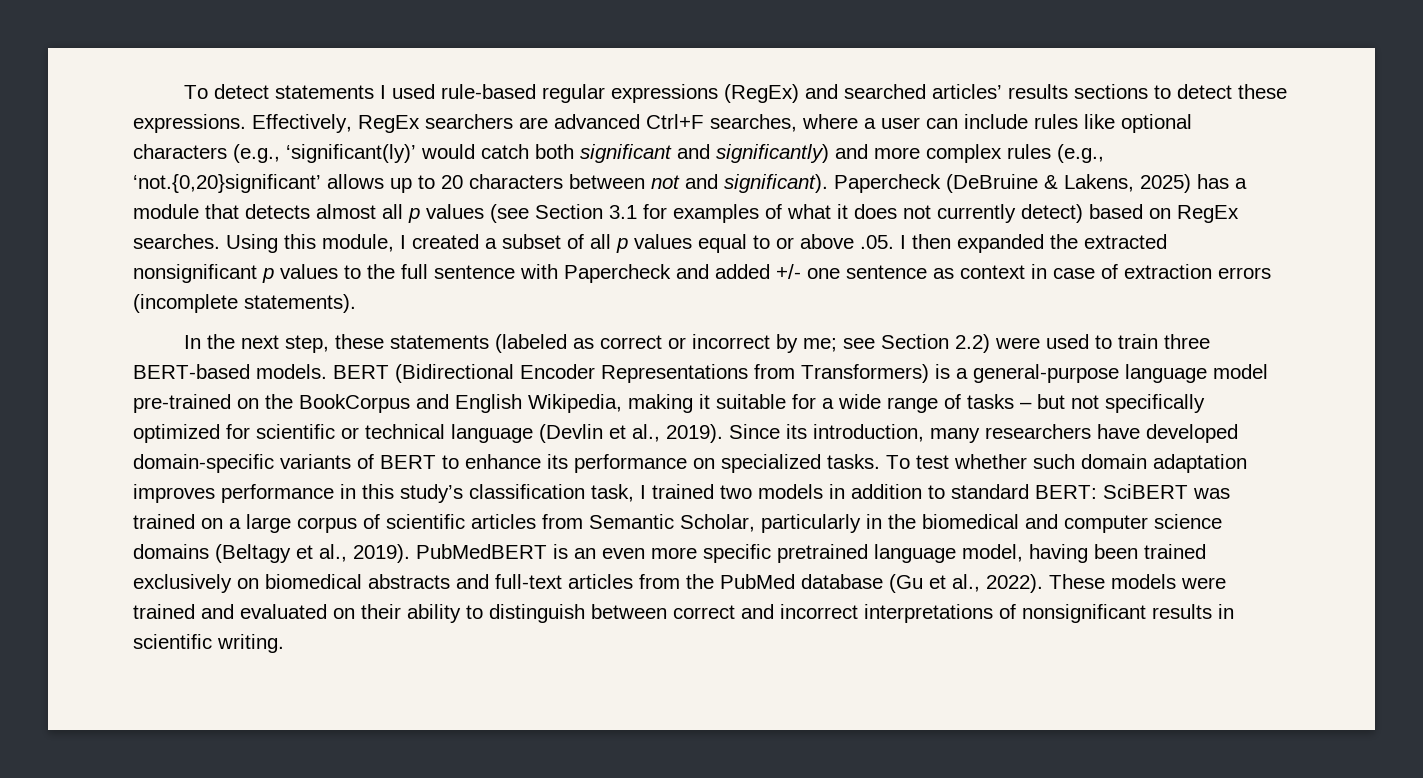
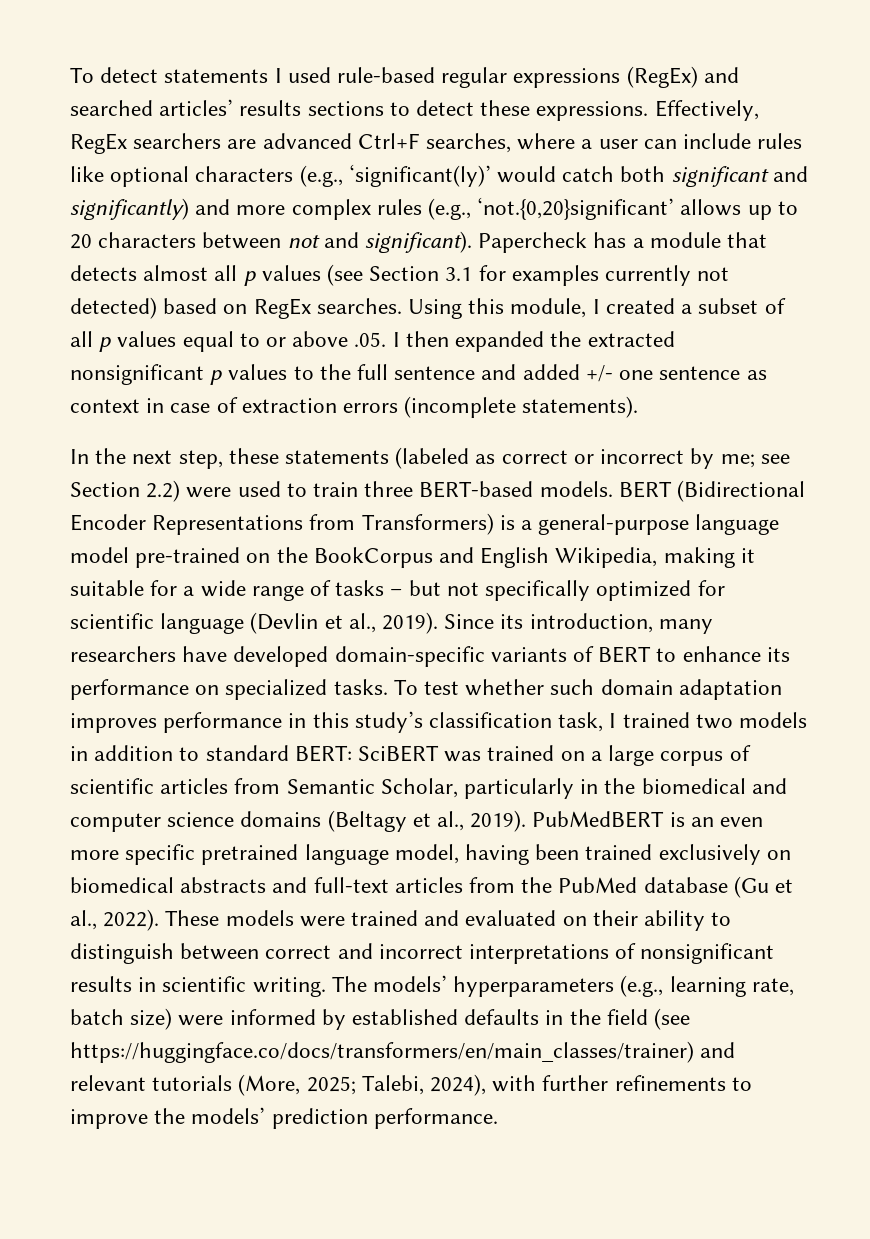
- Papercheck (DeBruine & Lakens, 2025) has a module that detects almost all p values (see Section 3.1 for examples of what it does not currently detect) based on RegEx searches.
+ Papercheck has a module that detects almost all p values (see Section 3.1 for examples currently not detected) based on RegEx searches.
- Using this module, I created a subset of all p values equal to or above .05. I then expanded the extracted nonsignificant p values to the full sentence with Papercheck and added +/- one sentence as context in case of extraction errors (incomplete statements).
+ Using this module, I created a subset of all p values equal to or above .05. I then expanded the extracted nonsignificant p values to the full sentence and added +/- one sentence as context in case of extraction errors (incomplete statements).
- BERT (Bidirectional Encoder Representations from Transformers) is a general-purpose language model pre-trained on the BookCorpus and English Wikipedia, making it suitable for a wide range of tasks – but not specifically optimized for scientific or technical language (Devlin et al., 2019).
+ BERT (Bidirectional Encoder Representations from Transformers) is a general-purpose language model pre-trained on the BookCorpus and English Wikipedia, making it suitable for a wide range of tasks – but not specifically optimized for scientific language (Devlin et al., 2019).
+ The models’ hyperparameters (e.g., learning rate, batch size) were informed by established defaults in the field (see https://huggingface.co/docs/transformers/en/main_classes/trainer) and relevant tutorials (More, 2025; Talebi, 2024), with further refinements to improve the models’ prediction performance.

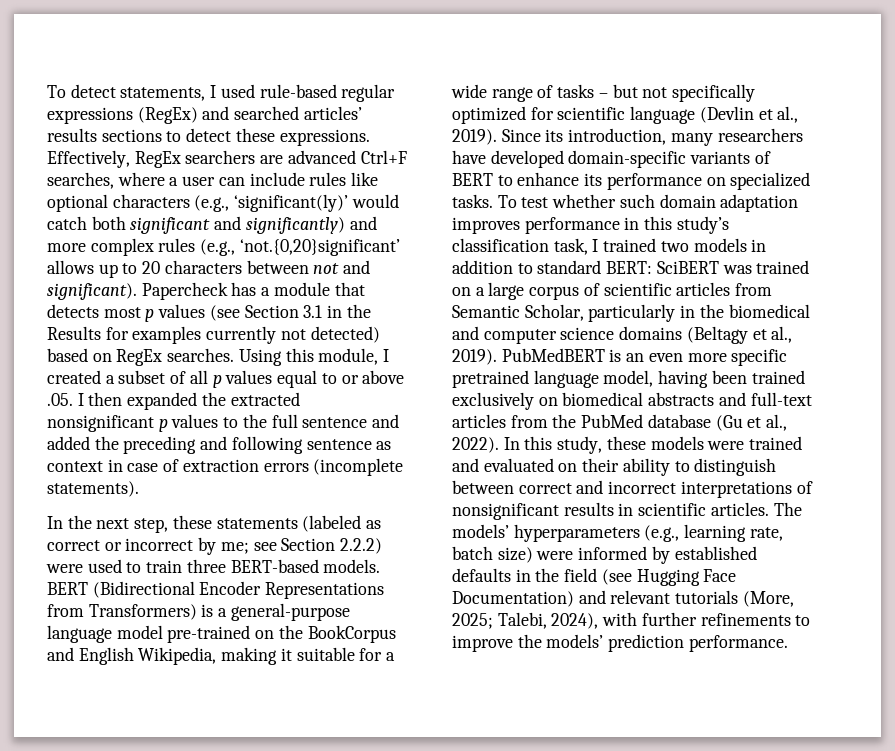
- To detect statements I used rule-based regular expressions (RegEx) and searched articles’ results sections to detect these expressions.
+ To detect statements, I used rule-based regular expressions (RegEx) and searched articles’ results sections to detect these expressions.
- Papercheck has a module that detects almost all p values (see Section 3.1 for examples currently not detected) based on RegEx searches.
+ Papercheck has a module that detects most p values (see Section 3.1 in the Results for examples currently not detected) based on RegEx searches.
- Using this module, I created a subset of all p values equal to or above .05. I then expanded the extracted nonsignificant p values to the full sentence and added +/- one sentence as context in case of extraction errors (incomplete statements).
+ Using this module, I created a subset of all p values equal to or above .05. I then expanded the extracted nonsignificant p values to the full sentence and added the preceding and following sentence as context in case of extraction errors (incomplete statements).
- In the next step, these statements (labeled as correct or incorrect by me; see Section 2.2) were used to train three BERT-based models.
+ In the next step, these statements (labeled as correct or incorrect by me; see Section 2.2.2) were used to train three BERT-based models.
- These models were trained and evaluated on their ability to distinguish between correct and incorrect interpretations of nonsignificant results in scientific writing.
+ In this study, these models were trained and evaluated on their ability to distinguish between correct and incorrect interpretations of nonsignificant results in scientific articles.
- The models’ hyperparameters (e.g., learning rate, batch size) were informed by established defaults in the field (see https://huggingface.co/docs/transformers/en/main_classes/trainer) and relevant tutorials (More, 2025; Talebi, 2024), with further refinements to improve the models’ prediction performance.
+ The models’ hyperparameters (e.g., learning rate, batch size) were informed by established defaults in the field (see Hugging Face Documentation) and relevant tutorials (More, 2025; Talebi, 2024), with further refinements to improve the models’ prediction performance.

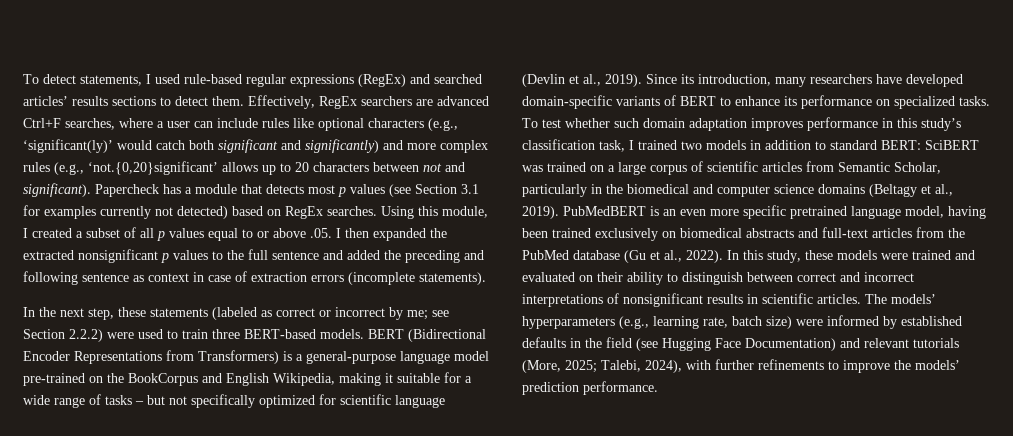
- To detect statements, I used rule-based regular expressions (RegEx) and searched articles’ results sections to detect these expressions.
+ To detect statements, I used rule-based regular expressions (RegEx) and searched articles’ results sections to detect them.
- Papercheck has a module that detects most p values (see Section 3.1 in the Results for examples currently not detected) based on RegEx searches.
+ Papercheck has a module that detects most p values (see Section 3.1 for examples currently not detected) based on RegEx searches.

